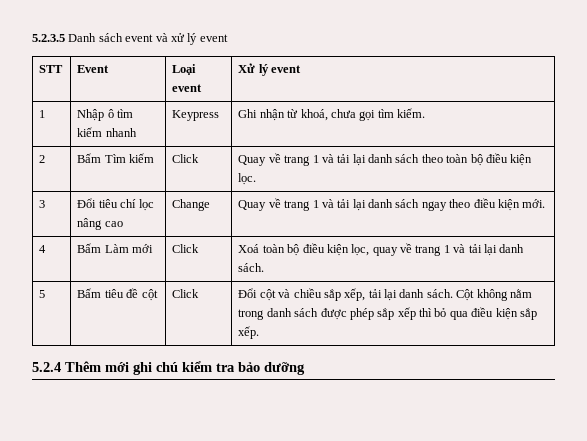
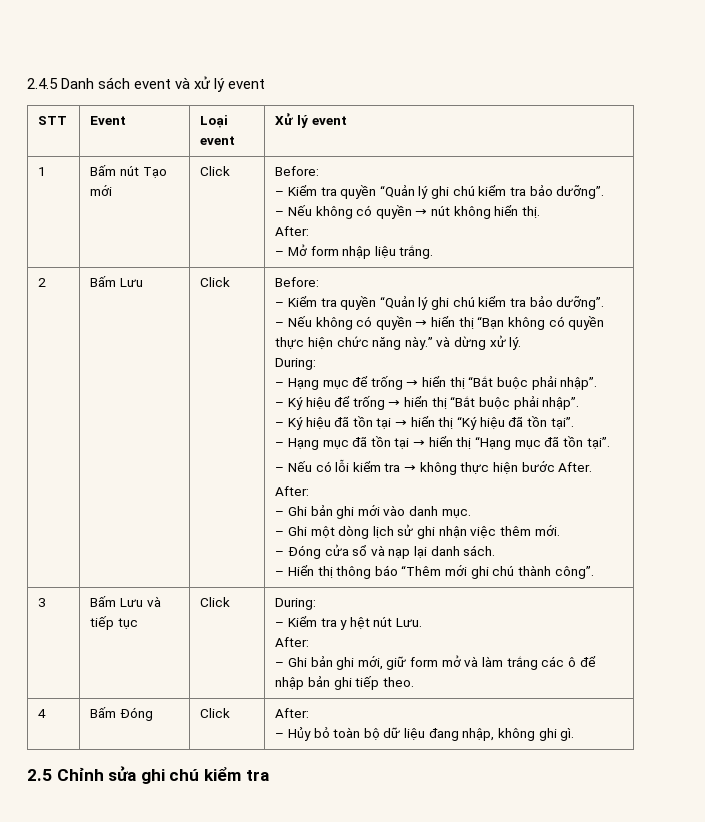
- 5.2.3.5 Danh sách event và xử lý event
+ 2.4.5 Danh sách event và xử lý event
- 1 | Nhập ô tìm kiếm nhanh | Keypress | Ghi nhận từ khoá, chưa gọi tìm kiếm.
- 2 | Bấm Tìm kiếm | Click | Quay về trang 1 và tải lại danh sách theo toàn bộ điều kiện lọc.
- 3 | Đổi tiêu chí lọc nâng cao | Change | Quay về trang 1 và tải lại danh sách ngay theo điều kiện mới.
- 4 | Bấm Làm mới | Click | Xoá toàn bộ điều kiện lọc, quay về trang 1 và tải lại danh sách.
- 5 | Bấm tiêu đề cột | Click | Đổi cột và chiều sắp xếp, tải lại danh sách. Cột không nằm trong danh sách được phép sắp xếp thì bỏ qua điều kiện sắp xếp.
- 5.2.4 Thêm mới ghi chú kiểm tra bảo dưỡng
+ 1 | Bấm nút Tạo mới | Click | Before:
+ – Kiểm tra quyền “Quản lý ghi chú kiểm tra bảo dưỡng”.
+ – Nếu không có quyền → nút không hiển thị.
+ After:
+ – Mở form nhập liệu trắng.
+ 2 | Bấm Lưu | Click | Before:
+ – Kiểm tra quyền “Quản lý ghi chú kiểm tra bảo dưỡng”.
+ – Nếu không có quyền → hiển thị “Bạn không có quyền thực hiện chức năng này.” và dừng xử lý.
+ During:
+ – Hạng mục để trống → hiển thị “Bắt buộc phải nhập”.
+ – Ký hiệu để trống → hiển thị “Bắt buộc phải nhập”.
+ – Ký hiệu đã tồn tại → hiển thị “Ký hiệu đã tồn tại”.
+ – Hạng mục đã tồn tại → hiển thị “Hạng mục đã tồn tại”.
+ – Nếu có lỗi kiểm tra → không thực hiện bước After.
+ After:
+ – Ghi bản ghi mới vào danh mục.
+ – Ghi một dòng lịch sử ghi nhận việc thêm mới.
+ – Đóng cửa sổ và nạp lại danh sách.
+ – Hiển thị thông báo “Thêm mới ghi chú thành công”.
+ 3 | Bấm Lưu và tiếp tục | Click | During:
+ – Kiểm tra y hệt nút Lưu.
+ After:
+ – Ghi bản ghi mới, giữ form mở và làm trắng các ô để nhập bản ghi tiếp theo.
+ 4 | Bấm Đóng | Click | After:
+ – Hủy bỏ toàn bộ dữ liệu đang nhập, không ghi gì.
+ 2.5 Chỉnh sửa ghi chú kiểm tra

